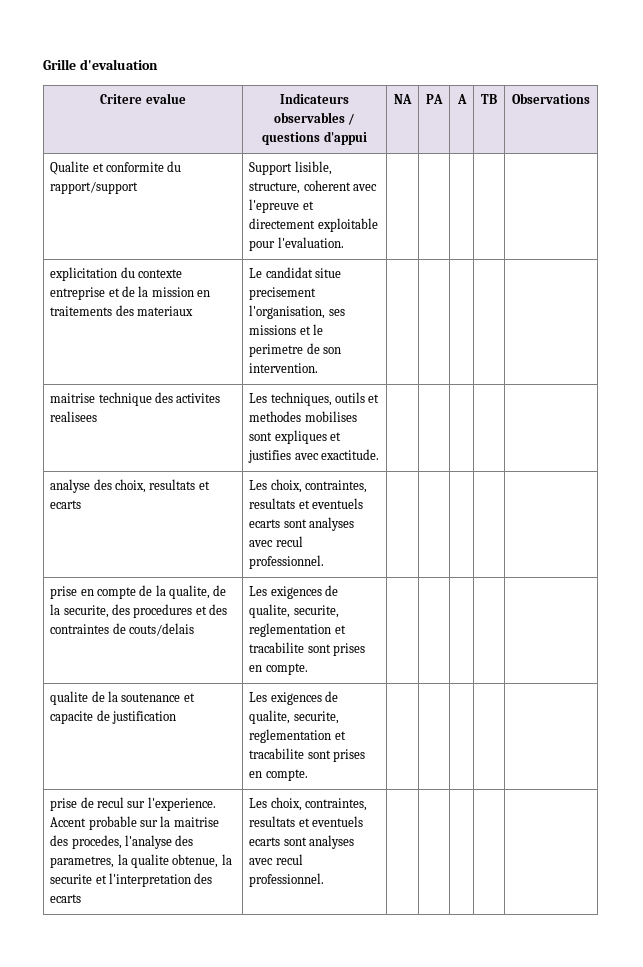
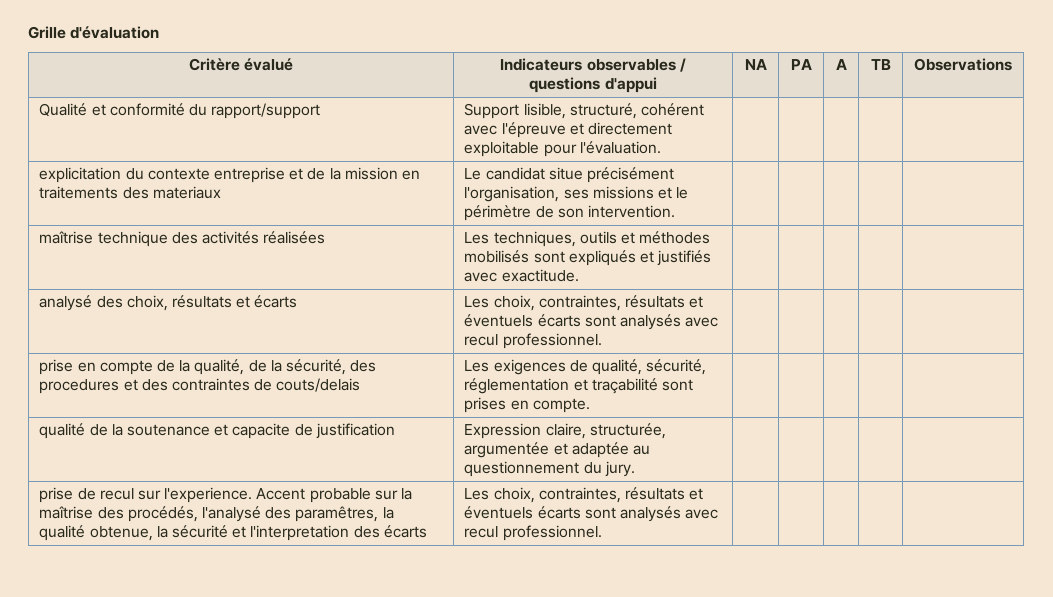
- Grille d'evaluation
- Critere evalue | Indicateurs observables / questions d'appui | NA | PA | A | TB | Observations
+ Grille d'évaluation
+ Critère évalué | Indicateurs observables / questions d'appui | NA | PA | A | TB | Observations
- Qualite et conformite du rapport/support | Support lisible, structure, coherent avec l'epreuve et directement exploitable pour l'evaluation. | | | | |
+ Qualité et conformité du rapport/support | Support lisible, structuré, cohérent avec l'épreuve et directement exploitable pour l'évaluation. | | | | |
- explicitation du contexte entreprise et de la mission en traitements des materiaux | Le candidat situe precisement l'organisation, ses missions et le perimetre de son intervention. | | | | |
+ explicitation du contexte entreprise et de la mission en traitements des materiaux | Le candidat situe précisément l'organisation, ses missions et le périmètre de son intervention. | | | | |
- maitrise technique des activites realisees | Les techniques, outils et methodes mobilises sont expliques et justifies avec exactitude. | | | | |
+ maîtrise technique des activités réalisées | Les techniques, outils et méthodes mobilisés sont expliqués et justifiés avec exactitude. | | | | |
- analyse des choix, resultats et ecarts | Les choix, contraintes, resultats et eventuels ecarts sont analyses avec recul professionnel. | | | | |
+ analysé des choix, résultats et écarts | Les choix, contraintes, résultats et éventuels écarts sont analysés avec recul professionnel. | | | | |
- prise en compte de la qualite, de la securite, des procedures et des contraintes de couts/delais | Les exigences de qualite, securite, reglementation et tracabilite sont prises en compte. | | | | |
- qualite de la soutenance et capacite de justification | Les exigences de qualite, securite, reglementation et tracabilite sont prises en compte. | | | | |
+ prise en compte de la qualité, de la sécurité, des procedures et des contraintes de couts/delais | Les exigences de qualité, sécurité, réglementation et traçabilité sont prises en compte. | | | | |
+ qualité de la soutenance et capacite de justification | Expression claire, structurée, argumentée et adaptée au questionnement du jury. | | | | |
- prise de recul sur l'experience. Accent probable sur la maitrise des procedes, l'analyse des parametres, la qualite obtenue, la securite et l'interpretation des ecarts | Les choix, contraintes, resultats et eventuels ecarts sont analyses avec recul professionnel. | | | | |
+ prise de recul sur l'experience. Accent probable sur la maîtrise des procédés, l'analysé des paramêtres, la qualité obtenue, la sécurité et l'interpretation des écarts | Les choix, contraintes, résultats et éventuels écarts sont analysés avec recul professionnel. | | | | |

